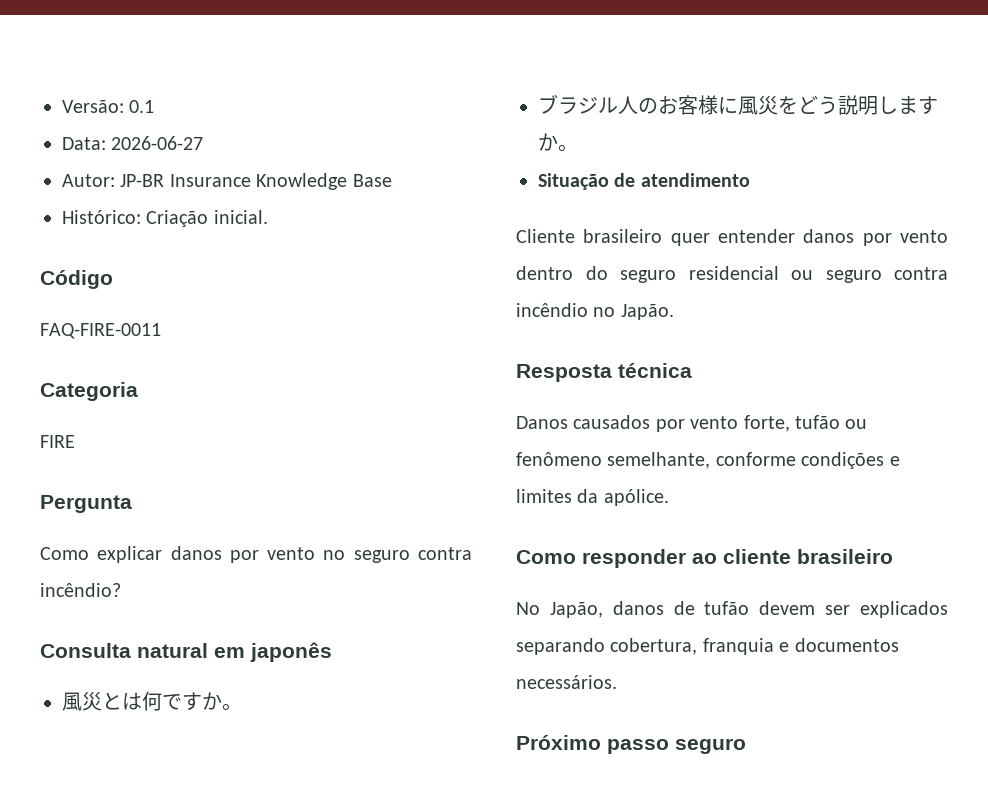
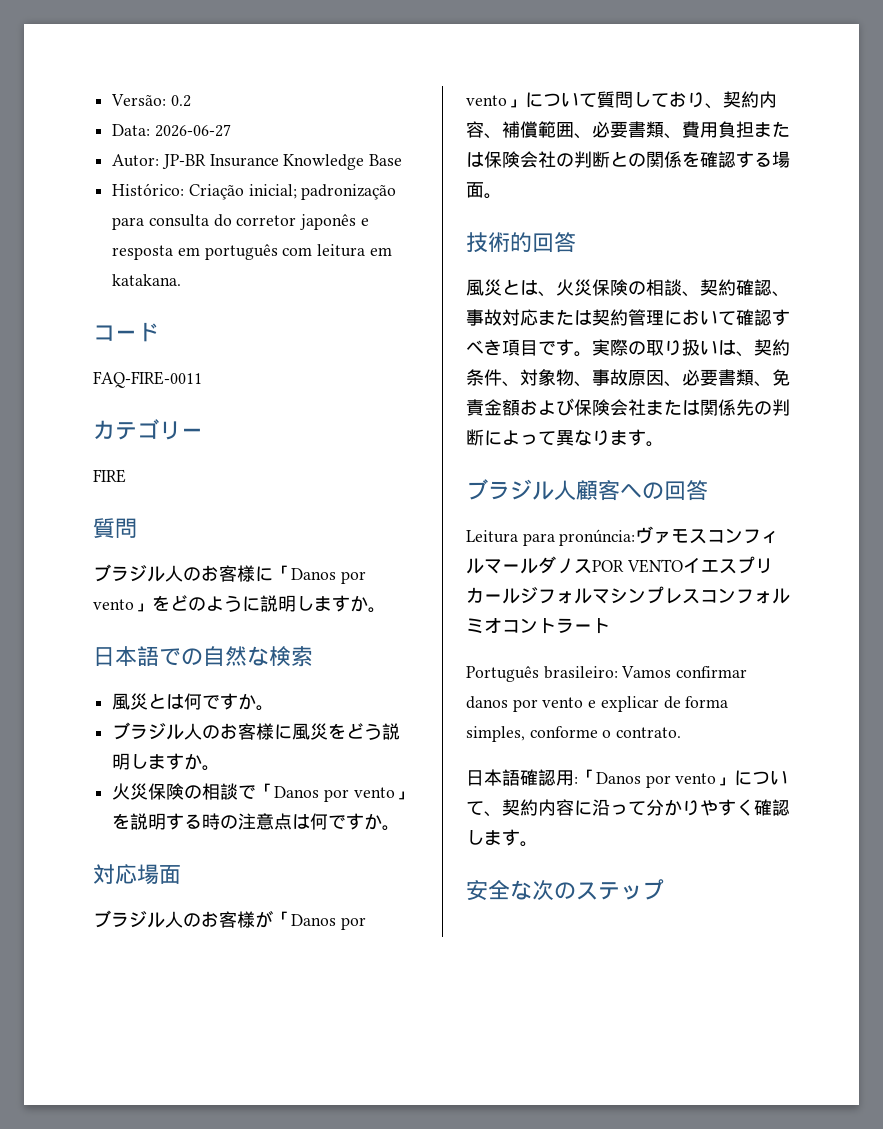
- Versão: 0.1
+ Versão: 0.2
- Histórico: Criação inicial.
- Código
+ Histórico: Criação inicial; padronização para consulta do corretor japonês e resposta em português com leitura em katakana.
+ コード
- Categoria
+ カテゴリー
  FIRE
- Pergunta
- Como explicar danos por vento no seguro contra incêndio?
- Consulta natural em japonês
+ 質問
+ ブラジル人のお客様に「Danos por vento」をどのように説明しますか。
+ 日本語での自然な検索
- Situação de atendimento
- Cliente brasileiro quer entender danos por vento dentro do seguro residencial ou seguro contra incêndio no Japão.
- Resposta técnica
- Danos causados por vento forte, tufão ou fenômeno semelhante, conforme condições e limites da apólice.
- Como responder ao cliente brasileiro
- No Japão, danos de tufão devem ser explicados separando cobertura, franquia e documentos necessários.
- Próximo passo seguro
+ 火災保険の相談で「Danos por vento」を説明する時の注意点は何ですか。
+ 対応場面
+ ブラジル人のお客様が「Danos por vento」について質問しており、契約内容、補償範囲、必要書類、費用負担または保険会社の判断との関係を確認する場面。
+ 技術的回答
+ 風災とは、火災保険の相談、契約確認、事故対応または契約管理において確認すべき項目です。実際の取り扱いは、契約条件、対象物、事故原因、必要書類、免責金額および保険会社または関係先の判断によって異なります。
+ ブラジル人顧客への回答
+ Leitura para pronúncia:ヴァモスコンフィルマールダノスPOR VENTOイエスプリカールジフォルマシンプレスコンフォルミオコントラート
+ Português brasileiro: Vamos confirmar danos por vento e explicar de forma simples, conforme o contrato.
+ 日本語確認用:「Danos por vento」について、契約内容に沿って分かりやすく確認します。
+ 安全な次のステップ

